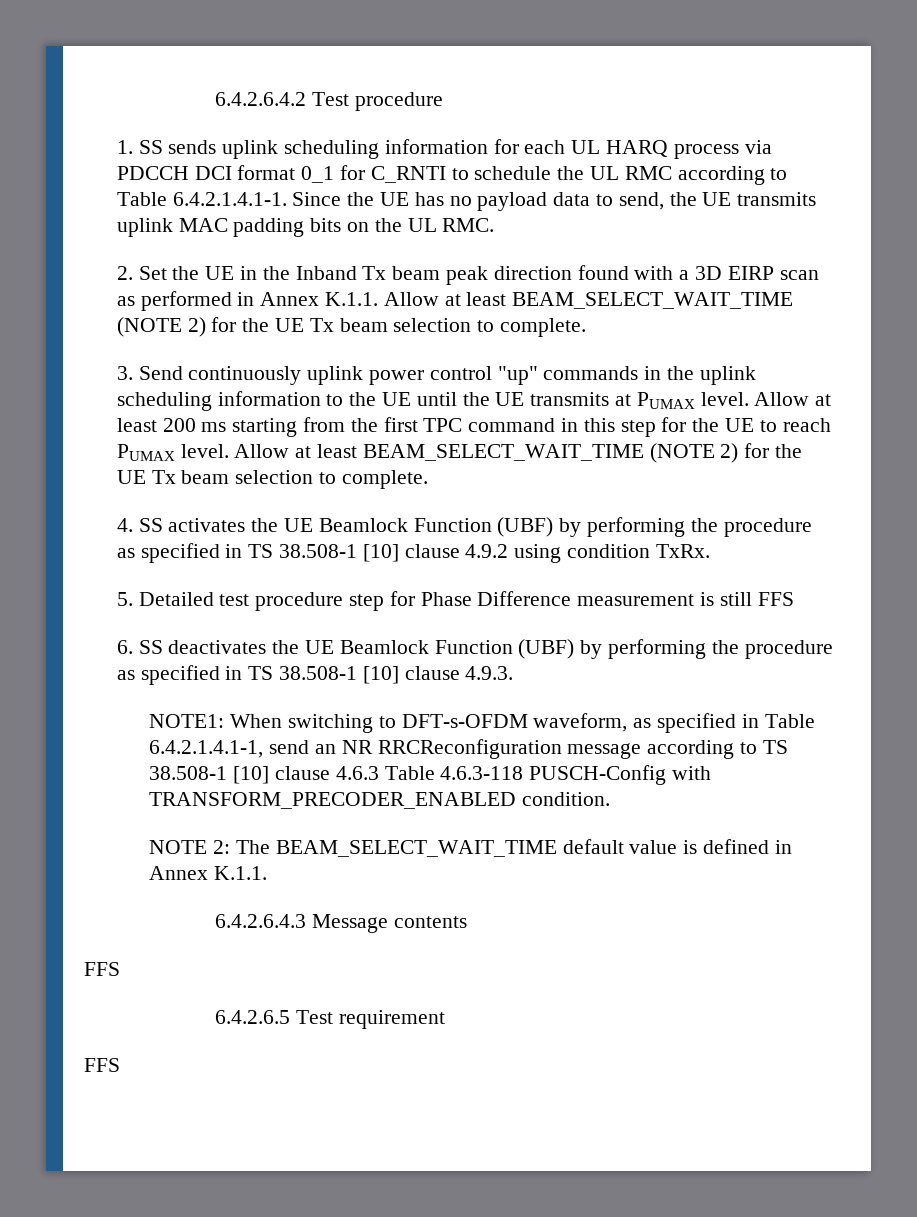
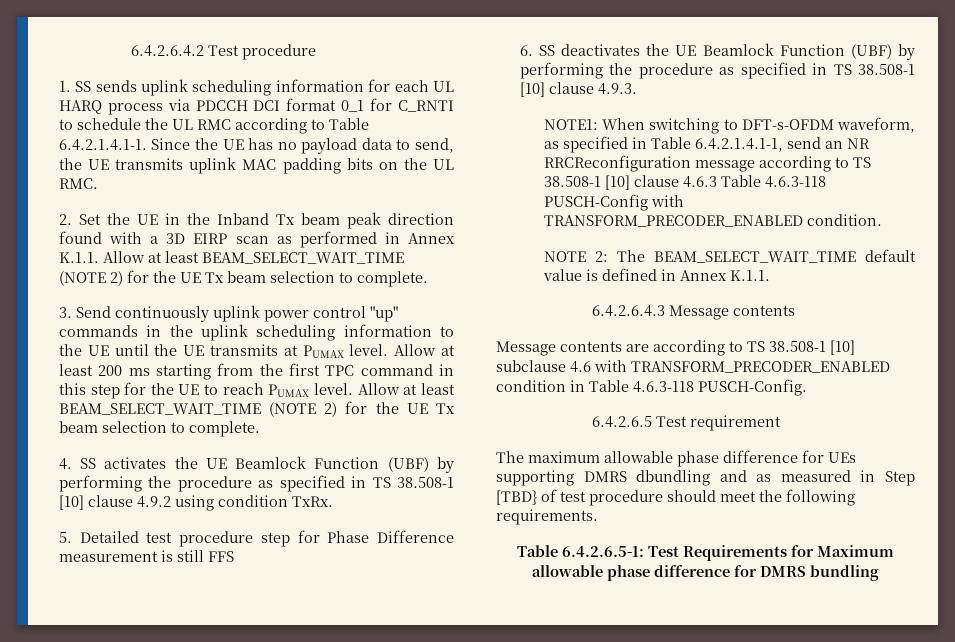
  6.4.2.6.4.3 Message contents
- FFS
+ Message contents are according to TS 38.508-1 [10] subclause 4.6 with TRANSFORM_PRECODER_ENABLED condition in Table 4.6.3-118 PUSCH-Config.
  6.4.2.6.5 Test requirement
- FFS
+ The maximum allowable phase difference for UEs supporting DMRS dbundling and as measured in Step [TBD} of test procedure should meet the following requirements.
+ Table 6.4.2.6.5-1: Test Requirements for Maximum allowable phase difference for DMRS bundling

